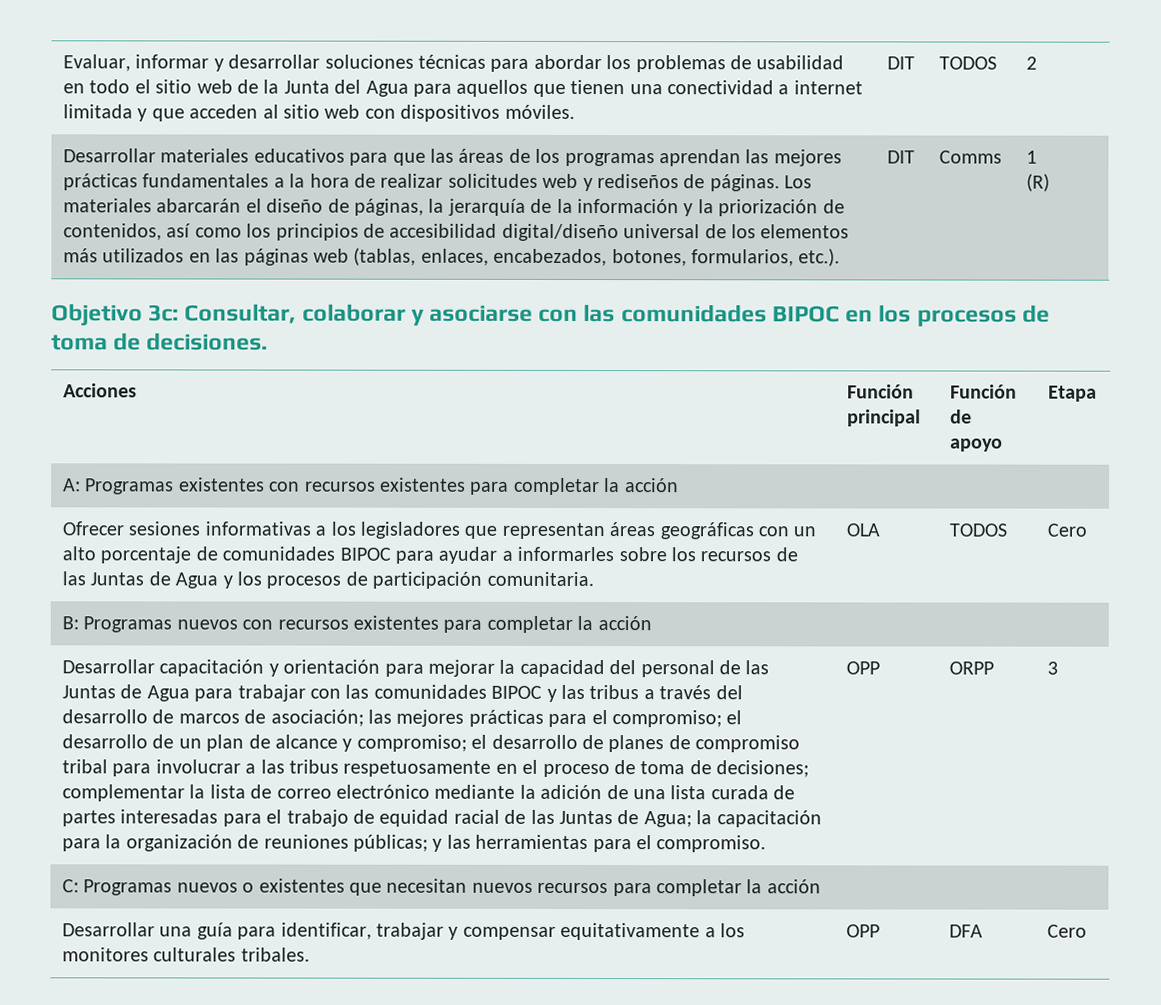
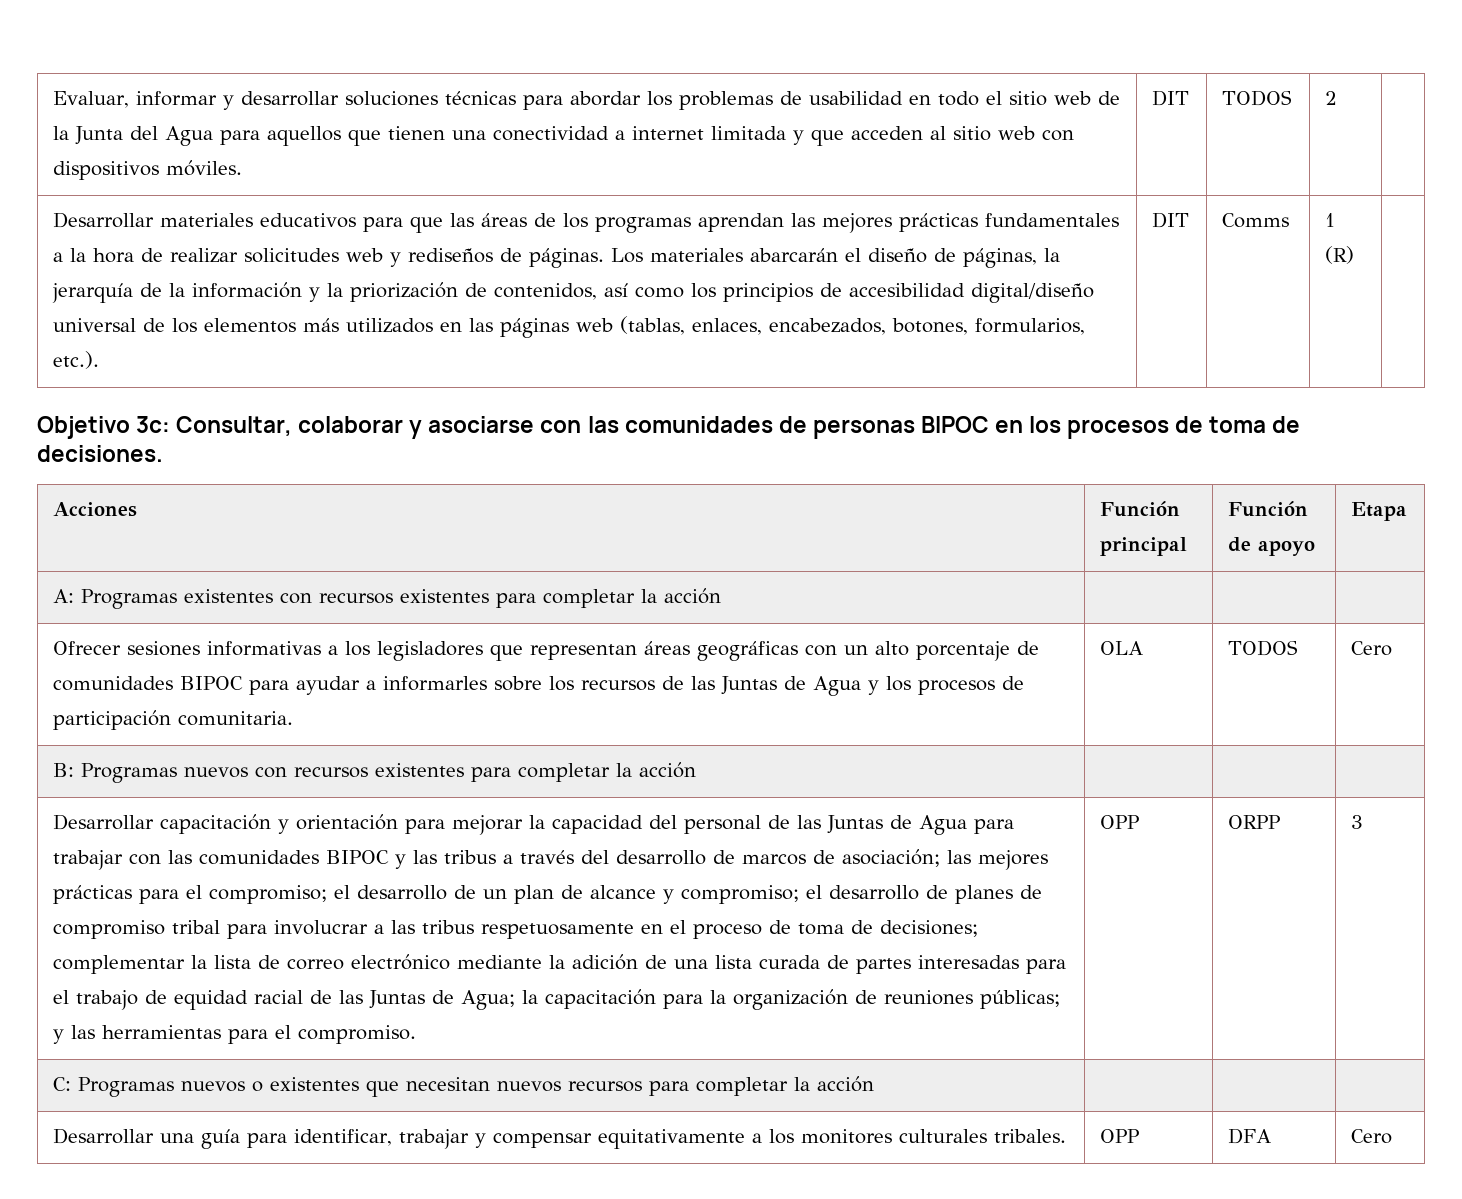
- Objetivo 3c: Consultar, colaborar y asociarse con las comunidades BIPOC en los procesos de toma de decisiones.
+ Objetivo 3c: Consultar, colaborar y asociarse con las comunidades de personas BIPOC en los procesos de toma de decisiones.

